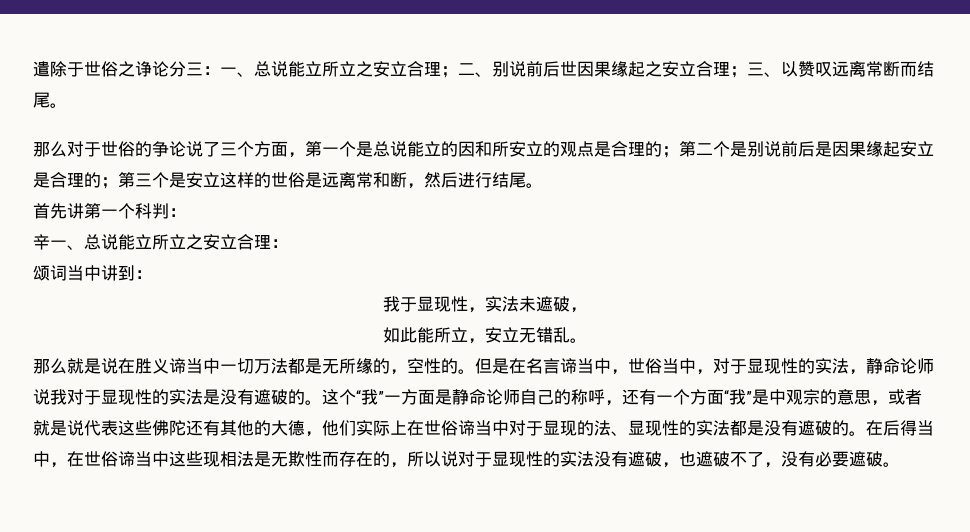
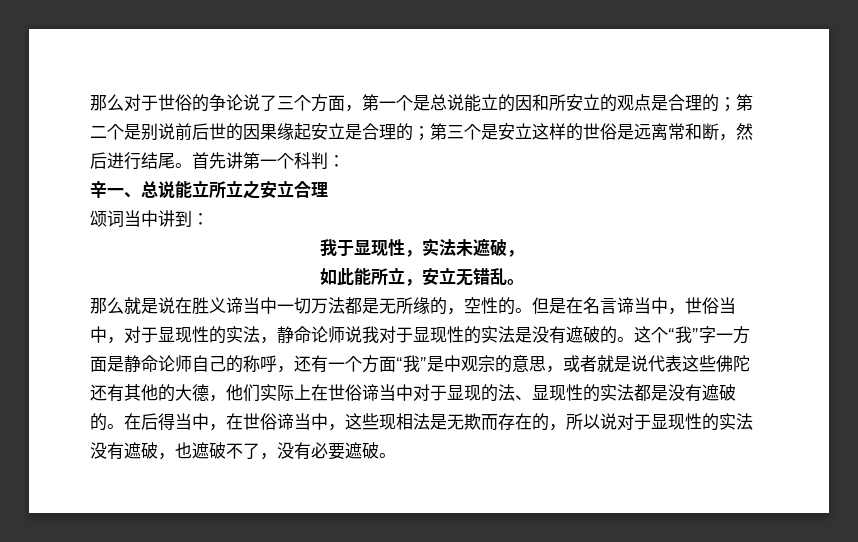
- 遣除于世俗之诤论分三：一、总说能立所立之安立合理；二、别说前后世因果缘起之安立合理；三、以赞叹远离常断而结尾。
- 那么对于世俗的争论说了三个方面，第一个是总说能立的因和所安立的观点是合理的；第二个是别说前后是因果缘起安立是合理的；第三个是安立这样的世俗是远离常和断，然后进行结尾。
- 首先讲第一个科判：
+ 那么对于世俗的争论说了三个方面，第一个是总说能立的因和所安立的观点是合理的；第二个是别说前后世的因果缘起安立是合理的；第三个是安立这样的世俗是远离常和断，然后进行结尾。首先讲第一个科判：
- 辛一、总说能立所立之安立合理：
+ 辛一、总说能立所立之安立合理
- 这个“我”一方面是静命论师自己的称呼，还有一个方面“我”是中观宗的意思，或者就是说代表这些佛陀还有其他的大德，他们实际上在世俗谛当中对于显现的法、显现性的实法都是没有遮破的。
+ 这个“我”字一方面是静命论师自己的称呼，还有一个方面“我”是中观宗的意思，或者就是说代表这些佛陀还有其他的大德，他们实际上在世俗谛当中对于显现的法、显现性的实法都是没有遮破的。
- 在后得当中，在世俗谛当中这些现相法是无欺性而存在的，所以说对于显现性的实法没有遮破，也遮破不了，没有必要遮破。
+ 在后得当中，在世俗谛当中，这些现相法是无欺而存在的，所以说对于显现性的实法没有遮破，也遮破不了，没有必要遮破。

